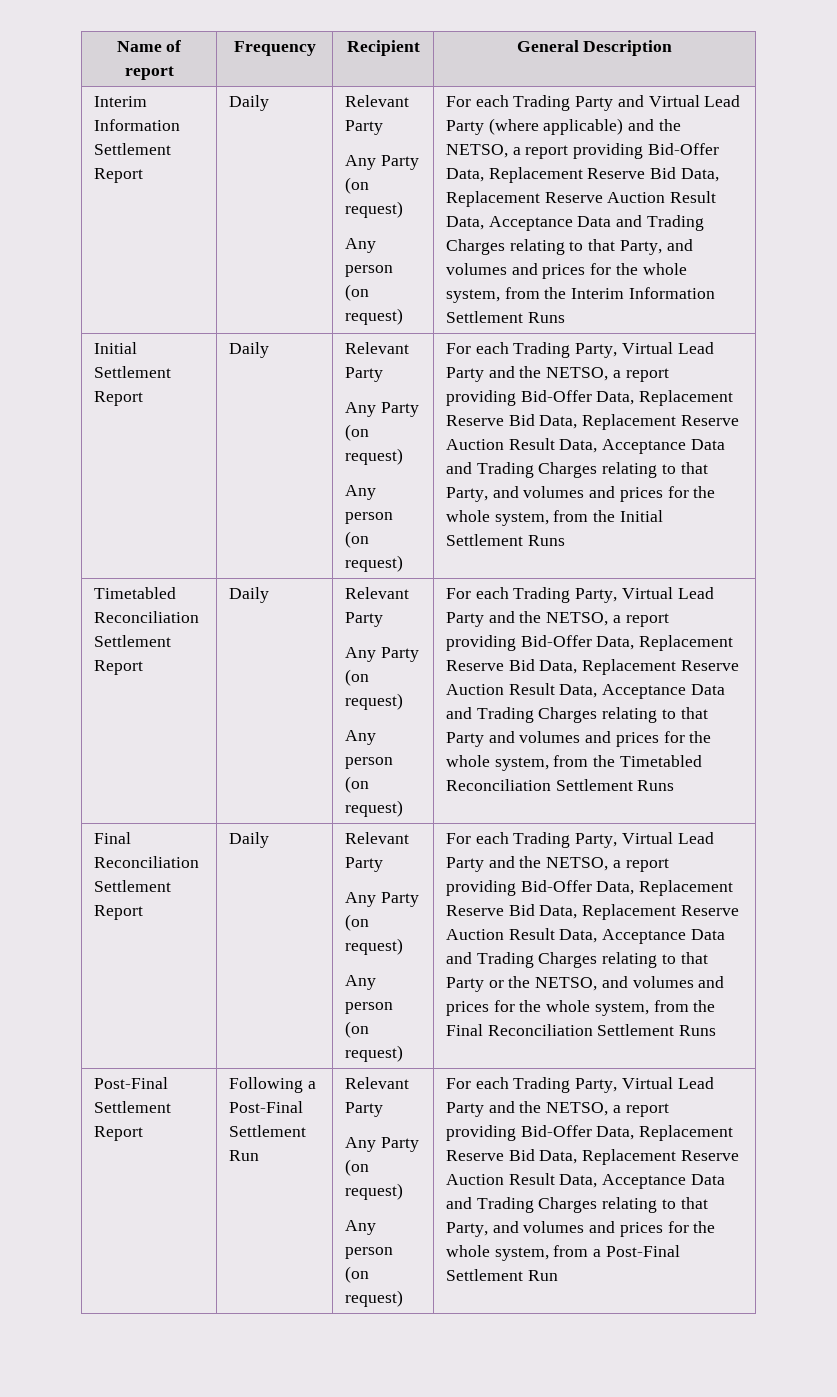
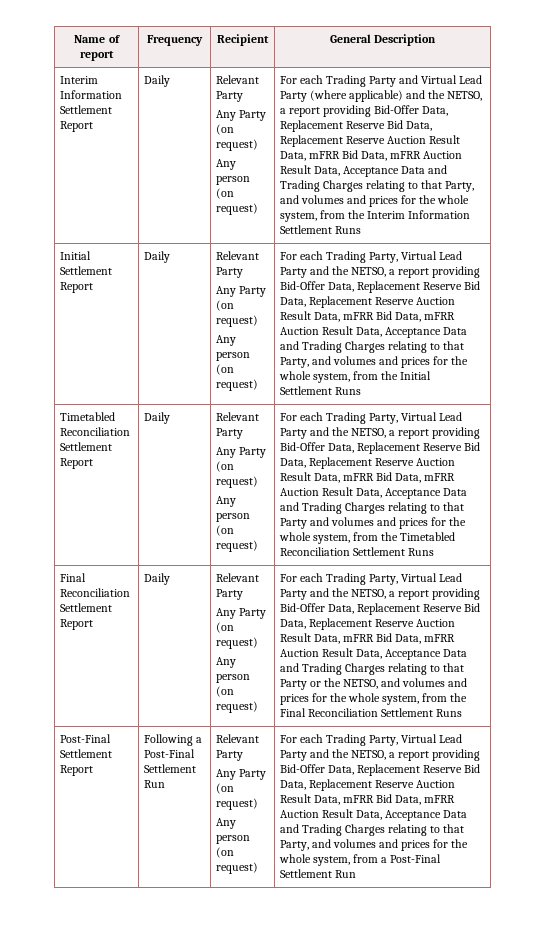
- For each Trading Party and Virtual Lead Party (where applicable) and the NETSO, a report providing Bid-Offer Data, Replacement Reserve Bid Data, Replacement Reserve Auction Result Data, Acceptance Data and Trading Charges relating to that Party, and volumes and prices for the whole system, from the Interim Information Settlement Runs
+ For each Trading Party and Virtual Lead Party (where applicable) and the NETSO, a report providing Bid-Offer Data, Replacement Reserve Bid Data, Replacement Reserve Auction Result Data, mFRR Bid Data, mFRR Auction Result Data, Acceptance Data and Trading Charges relating to that Party, and volumes and prices for the whole system, from the Interim Information Settlement Runs
- For each Trading Party, Virtual Lead Party and the NETSO, a report providing Bid-Offer Data, Replacement Reserve Bid Data, Replacement Reserve Auction Result Data, Acceptance Data and Trading Charges relating to that Party, and volumes and prices for the whole system, from the Initial Settlement Runs
+ For each Trading Party, Virtual Lead Party and the NETSO, a report providing Bid-Offer Data, Replacement Reserve Bid Data, Replacement Reserve Auction Result Data, mFRR Bid Data, mFRR Auction Result Data, Acceptance Data and Trading Charges relating to that Party, and volumes and prices for the whole system, from the Initial Settlement Runs
- For each Trading Party, Virtual Lead Party and the NETSO, a report providing Bid-Offer Data, Replacement Reserve Bid Data, Replacement Reserve Auction Result Data, Acceptance Data and Trading Charges relating to that Party and volumes and prices for the whole system, from the Timetabled Reconciliation Settlement Runs
+ For each Trading Party, Virtual Lead Party and the NETSO, a report providing Bid-Offer Data, Replacement Reserve Bid Data, Replacement Reserve Auction Result Data, mFRR Bid Data, mFRR Auction Result Data, Acceptance Data and Trading Charges relating to that Party and volumes and prices for the whole system, from the Timetabled Reconciliation Settlement Runs
- For each Trading Party, Virtual Lead Party and the NETSO, a report providing Bid-Offer Data, Replacement Reserve Bid Data, Replacement Reserve Auction Result Data, Acceptance Data and Trading Charges relating to that Party or the NETSO, and volumes and prices for the whole system, from the Final Reconciliation Settlement Runs
+ For each Trading Party, Virtual Lead Party and the NETSO, a report providing Bid-Offer Data, Replacement Reserve Bid Data, Replacement Reserve Auction Result Data, mFRR Bid Data, mFRR Auction Result Data, Acceptance Data and Trading Charges relating to that Party or the NETSO, and volumes and prices for the whole system, from the Final Reconciliation Settlement Runs
- For each Trading Party, Virtual Lead Party and the NETSO, a report providing Bid-Offer Data, Replacement Reserve Bid Data, Replacement Reserve Auction Result Data, Acceptance Data and Trading Charges relating to that Party, and volumes and prices for the whole system, from a Post-Final Settlement Run
+ For each Trading Party, Virtual Lead Party and the NETSO, a report providing Bid-Offer Data, Replacement Reserve Bid Data, Replacement Reserve Auction Result Data, mFRR Bid Data, mFRR Auction Result Data, Acceptance Data and Trading Charges relating to that Party, and volumes and prices for the whole system, from a Post-Final Settlement Run

